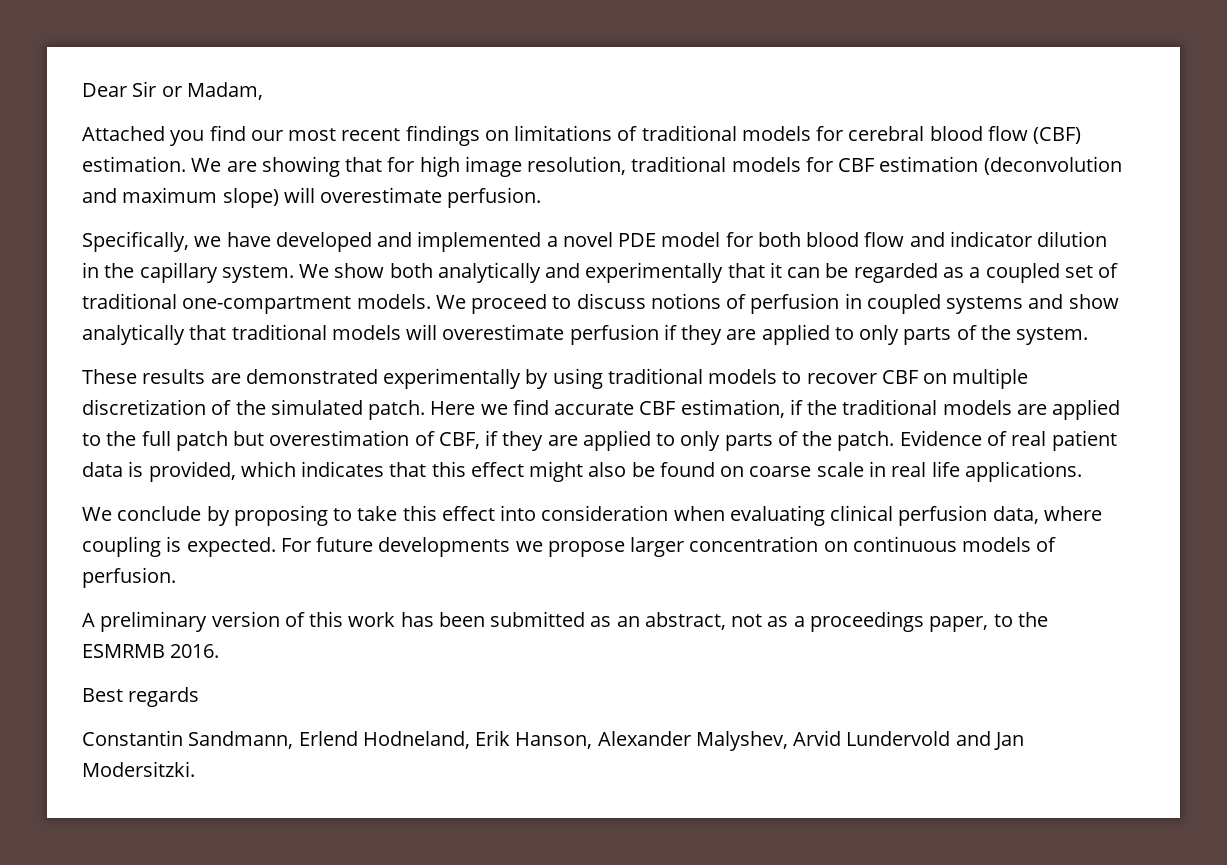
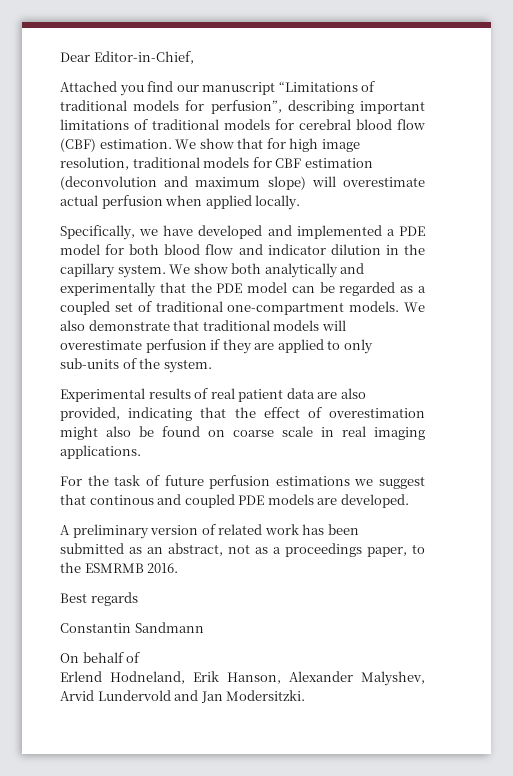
- Dear Sir or Madam,
+ Dear Editor-in-Chief,
- Attached you find our most recent findings on limitations of traditional models for cerebral blood flow (CBF) estimation.
+ Attached you find our manuscript “Limitations of traditional models for perfusion”, describing important limitations of traditional models for cerebral blood flow (CBF) estimation.
- We are showing that for high image resolution, traditional models for CBF estimation (deconvolution and maximum slope) will overestimate perfusion.
+ We show that for high image resolution, traditional models for CBF estimation (deconvolution and maximum slope) will overestimate actual perfusion when applied locally.
- Specifically, we have developed and implemented a novel PDE model for both blood flow and indicator dilution in the capillary system.
+ Specifically, we have developed and implemented a PDE model for both blood flow and indicator dilution in the capillary system.
- We show both analytically and experimentally that it can be regarded as a coupled set of traditional one-compartment models.
+ We show both analytically and experimentally that the PDE model can be regarded as a coupled set of traditional one-compartment models.
- We proceed to discuss notions of perfusion in coupled systems and show analytically that traditional models will overestimate perfusion if they are applied to only parts of the system.
+ We also demonstrate that traditional models will overestimate perfusion if they are applied to only sub-units of the system.
- These results are demonstrated experimentally by using traditional models to recover CBF on multiple discretization of the simulated patch. Here we find accurate CBF estimation, if the traditional models are applied to the full patch but overestimation of CBF, if they are applied to only parts of the patch. Evidence of real patient data is provided, which indicates that this effect might also be found on coarse scale in real life applications.
+ Experimental results of real patient data are also provided, indicating that the effect of overestimation might also be found on coarse scale in real imaging applications.
- We conclude by proposing to take this effect into consideration when evaluating clinical perfusion data, where coupling is expected. For future developments we propose larger concentration on continuous models of perfusion.
+ For the task of future perfusion estimations we suggest that continous and coupled PDE models are developed.
- A preliminary version of this work has been submitted as an abstract, not as a proceedings paper, to the ESMRMB 2016.
+ A preliminary version of related work has been submitted as an abstract, not as a proceedings paper, to the ESMRMB 2016.
- Constantin Sandmann, Erlend Hodneland, Erik Hanson, Alexander Malyshev, Arvid Lundervold and Jan Modersitzki.
+ Constantin Sandmann
+ On behalf of
+ Erlend Hodneland, Erik Hanson, Alexander Malyshev, Arvid Lundervold and Jan Modersitzki.

